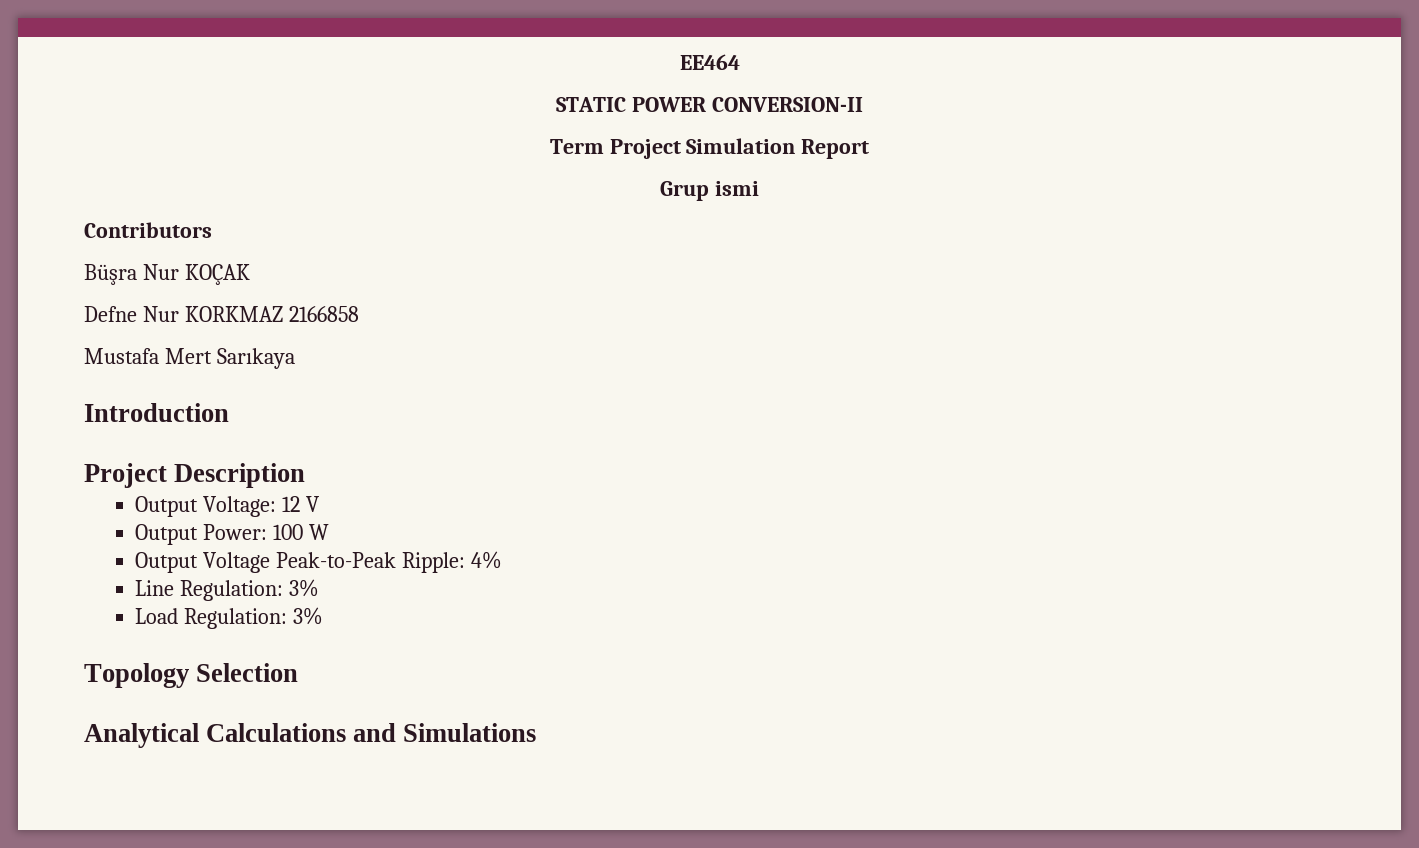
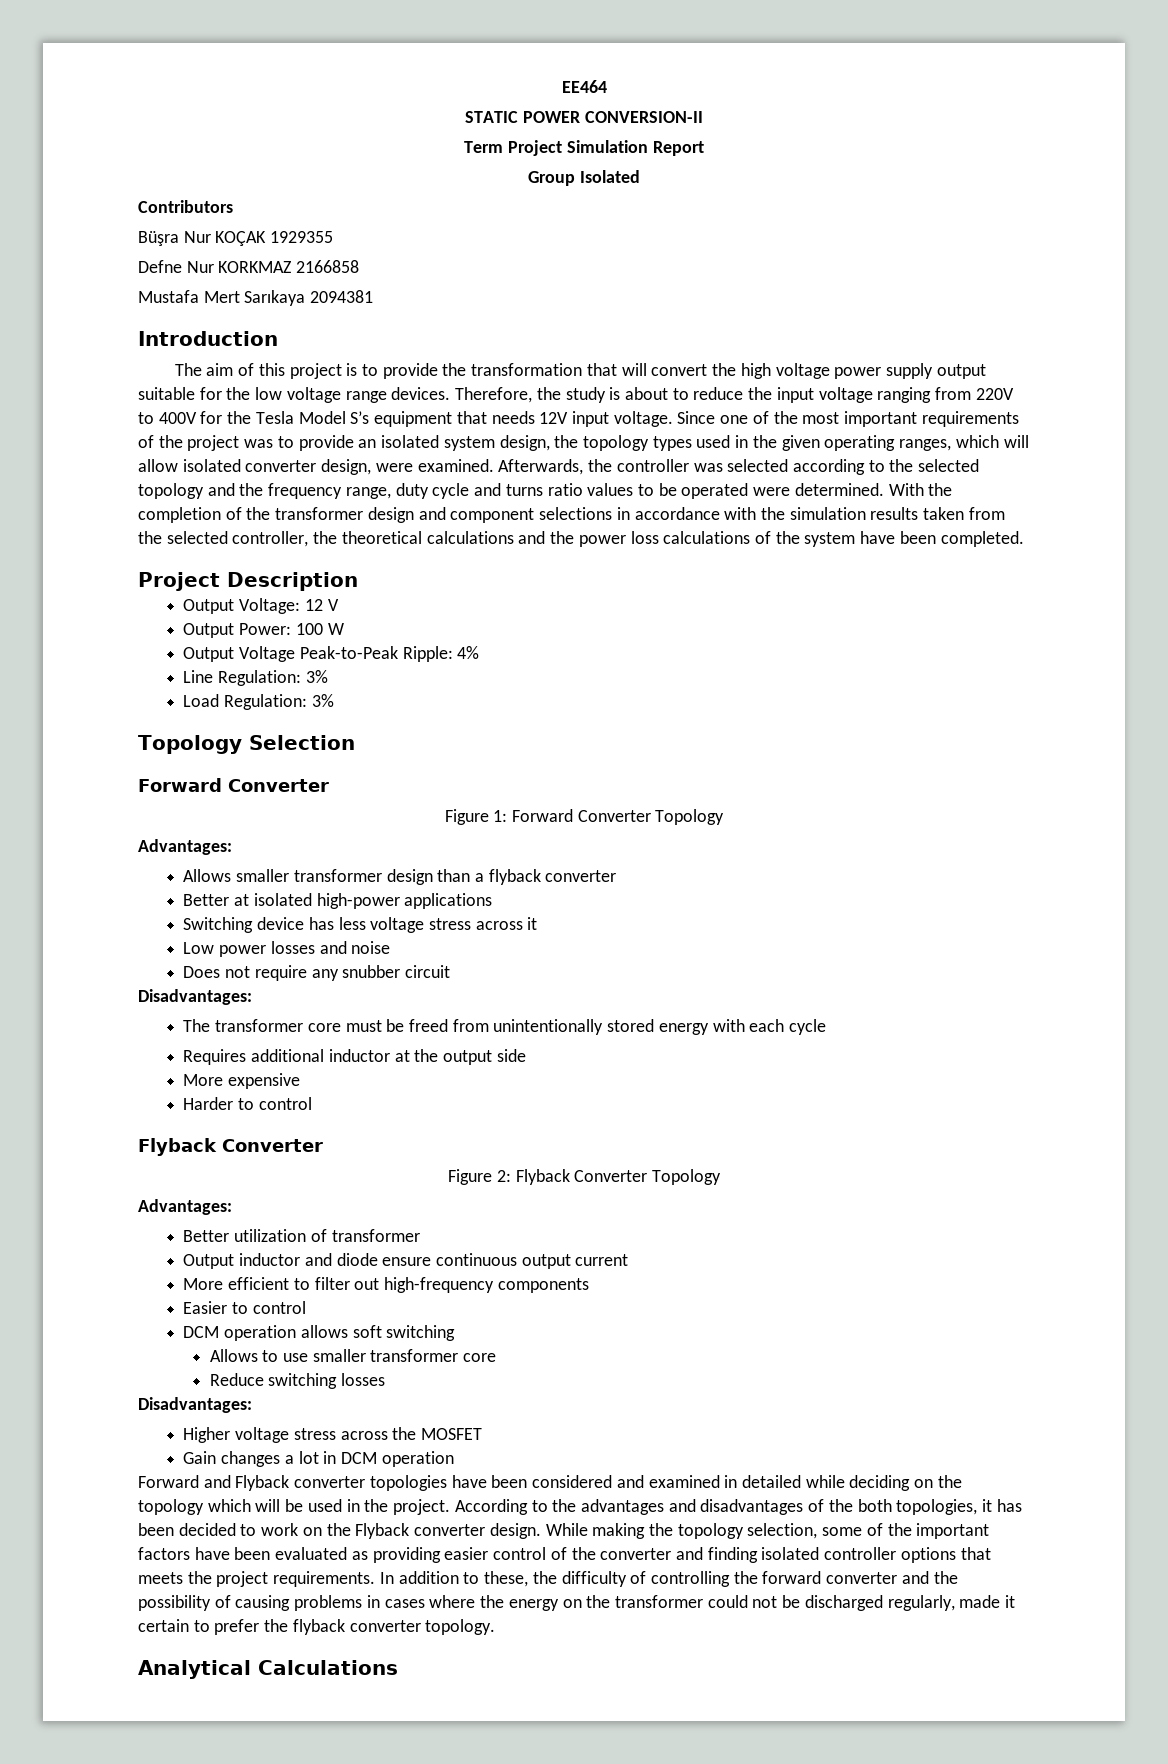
- Grup ismi
+ Group Isolated
- Büşra Nur KOÇAK
+ Büşra Nur KOÇAK 1929355
- Mustafa Mert Sarıkaya
+ Mustafa Mert Sarıkaya 2094381
+ The aim of this project is to provide the transformation that will convert the high voltage power supply output suitable for the low voltage range devices. Therefore, the study is about to reduce the input voltage ranging from 220V to 400V for the Tesla Model S’s equipment that needs 12V input voltage. Since one of the most important requirements of the project was to provide an isolated system design, the topology types used in the given operating ranges, which will allow isolated converter design, were examined. Afterwards, the controller was selected according to the selected topology and the frequency range, duty cycle and turns ratio values to be operated were determined. With the completion of the transformer design and component selections in accordance with the simulation results taken from the selected controller, the theoretical calculations and the power loss calculations of the system have been completed.
  Topology Selection
+ Forward Converter
+ Figure 1: Forward Converter Topology
+ Advantages:
+ Allows smaller transformer design than a flyback converter
+ Better at isolated high-power applications
+ Switching device has less voltage stress across it
+ Low power losses and noise
+ Does not require any snubber circuit
+ Disadvantages:
+ The transformer core must be freed from unintentionally stored energy with each cycle
+ Requires additional inductor at the output side
+ More expensive
+ Harder to control
+ Flyback Converter
+ Figure 2: Flyback Converter Topology
+ Advantages:
+ Better utilization of transformer
+ Output inductor and diode ensure continuous output current
+ More efficient to filter out high-frequency components
+ Easier to control
+ DCM operation allows soft switching
+ Allows to use smaller transformer core
+ Reduce switching losses
+ Disadvantages:
+ Higher voltage stress across the MOSFET
+ Gain changes a lot in DCM operation
+ Forward and Flyback converter topologies have been considered and examined in detailed while deciding on the topology which will be used in the project. According to the advantages and disadvantages of the both topologies, it has been decided to work on the Flyback converter design. While making the topology selection, some of the important factors have been evaluated as providing easier control of the converter and finding isolated controller options that meets the project requirements. In addition to these, the difficulty of controlling the forward converter and the possibility of causing problems in cases where the energy on the transformer could not be discharged regularly, made it certain to prefer the flyback converter topology.
- Analytical Calculations and Simulations
+ Analytical Calculations

